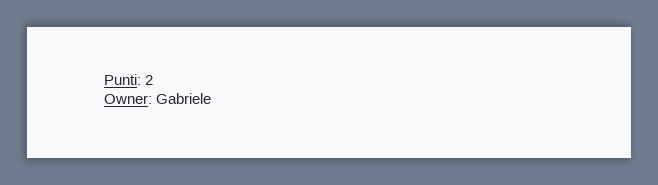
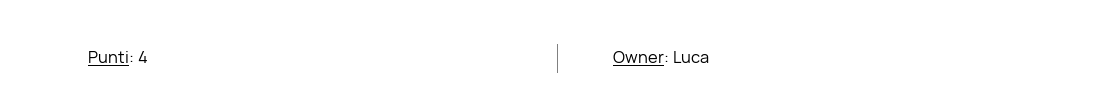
- Punti: 2
+ Punti: 4
- Owner: Gabriele
+ Owner: Luca

